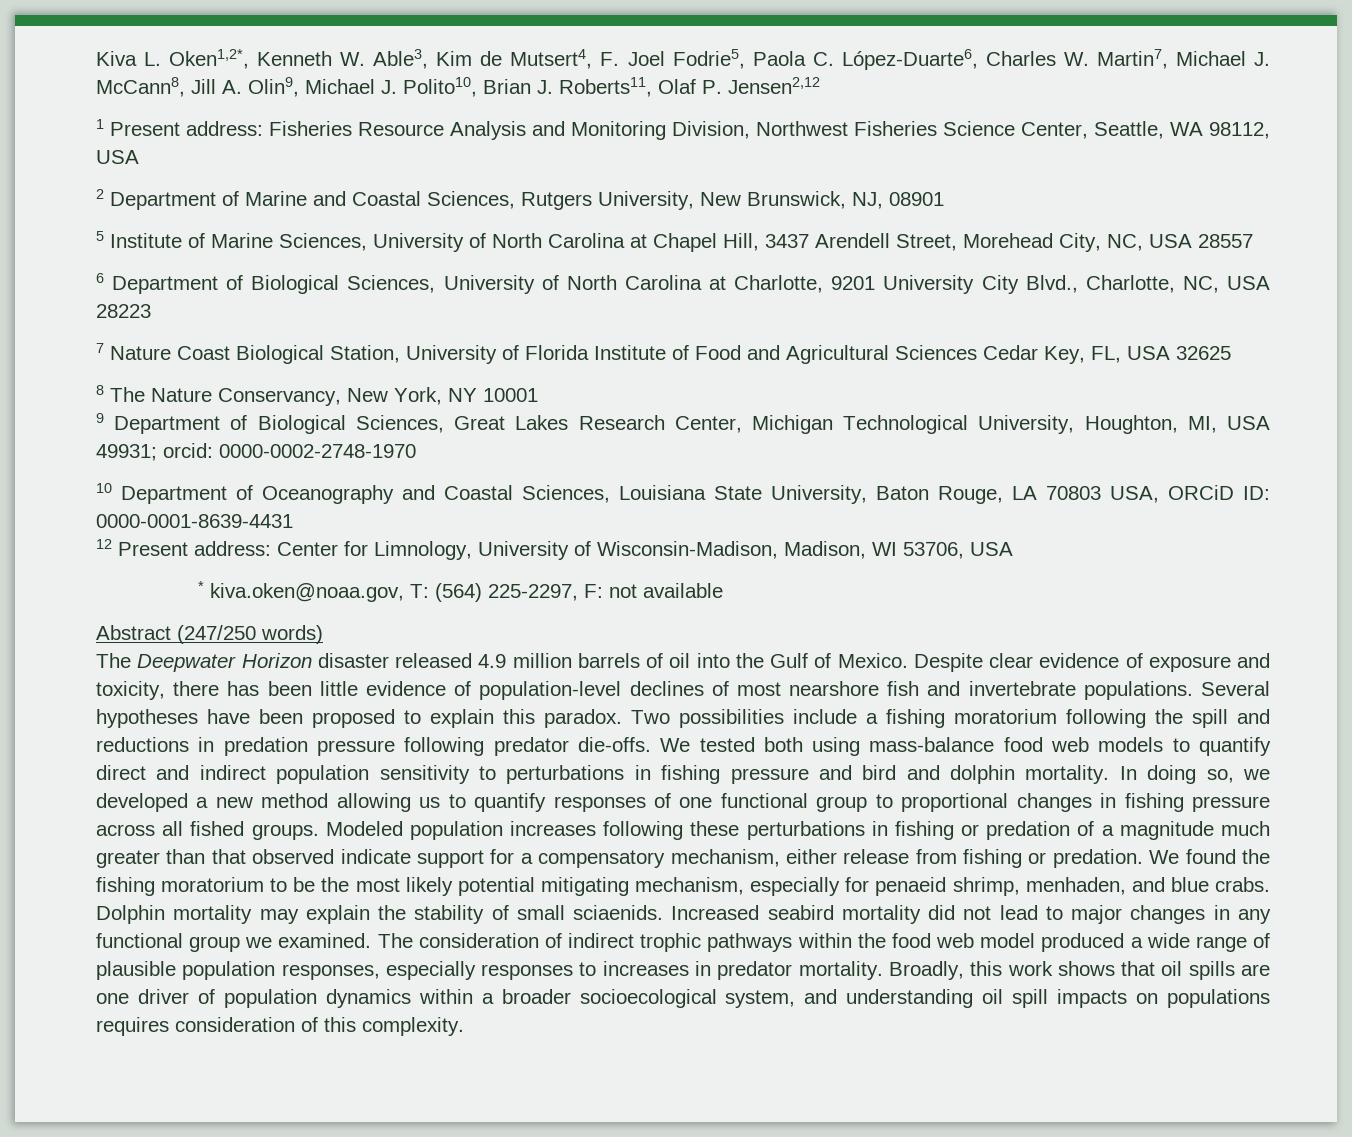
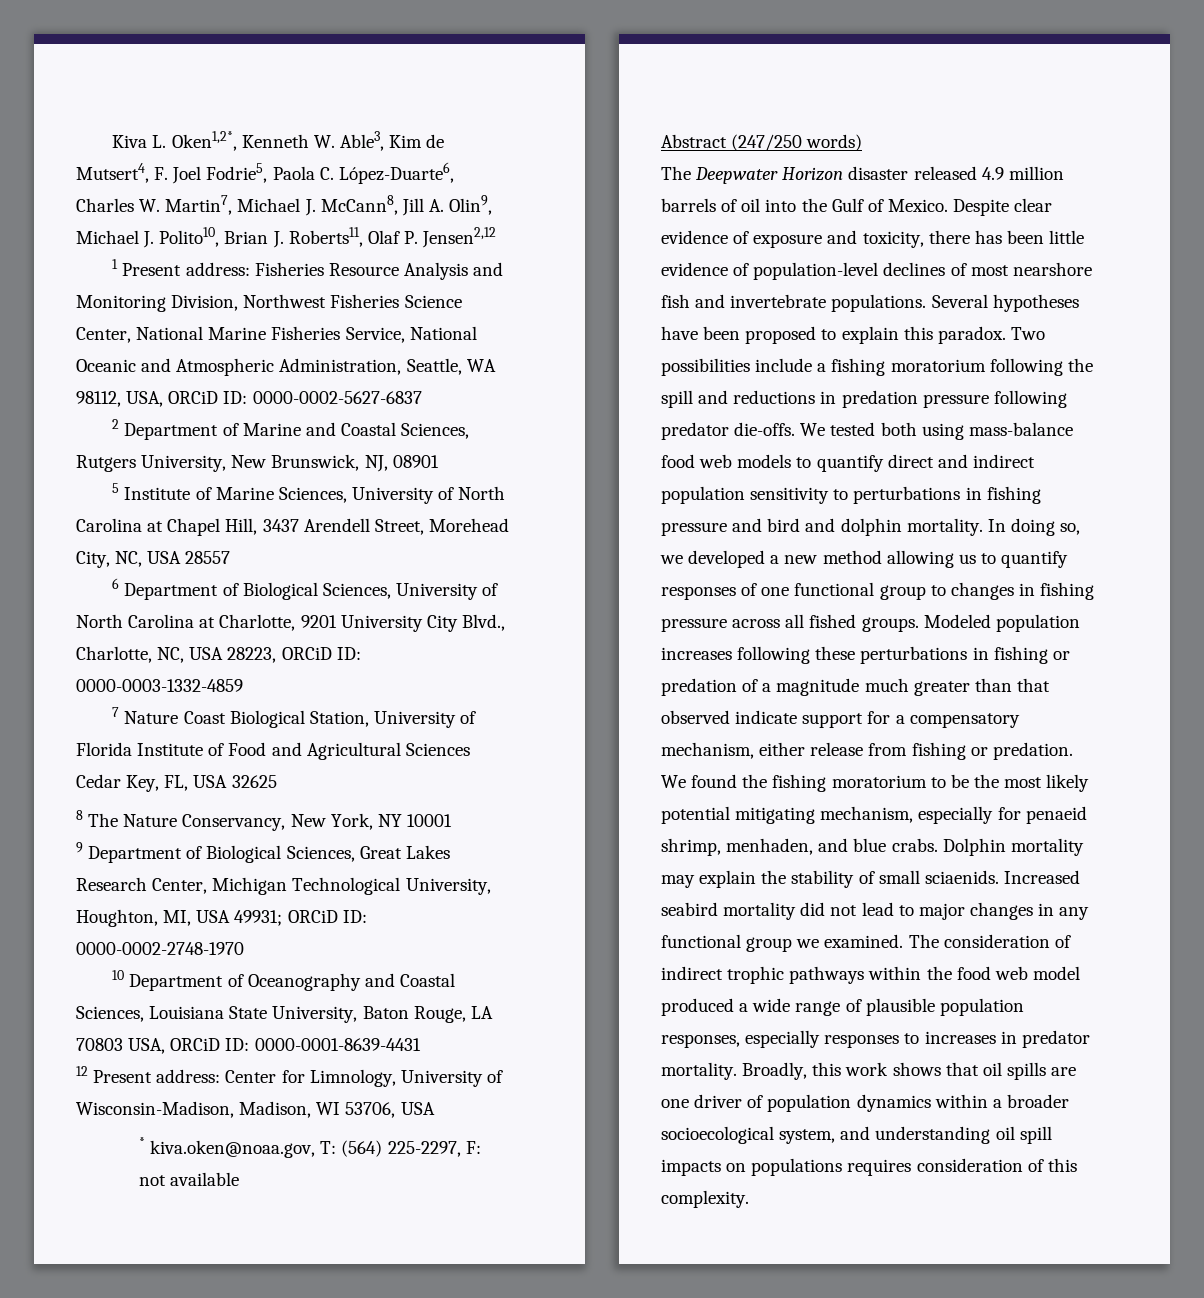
- 1 Present address: Fisheries Resource Analysis and Monitoring Division, Northwest Fisheries Science Center, Seattle, WA 98112, USA
+ 1 Present address: Fisheries Resource Analysis and Monitoring Division, Northwest Fisheries Science Center, National Marine Fisheries Service, National Oceanic and Atmospheric Administration, Seattle, WA 98112, USA, ORCiD ID: 0000-0002-5627-6837
- 6 Department of Biological Sciences, University of North Carolina at Charlotte, 9201 University City Blvd., Charlotte, NC, USA 28223
+ 6 Department of Biological Sciences, University of North Carolina at Charlotte, 9201 University City Blvd., Charlotte, NC, USA 28223, ORCiD ID: 0000-0003-1332-4859
- 9 Department of Biological Sciences, Great Lakes Research Center, Michigan Technological University, Houghton, MI, USA 49931; orcid: 0000-0002-2748-1970
+ 9 Department of Biological Sciences, Great Lakes Research Center, Michigan Technological University, Houghton, MI, USA 49931; ORCiD ID: 0000-0002-2748-1970
- In doing so, we developed a new method allowing us to quantify responses of one functional group to proportional changes in fishing pressure across all fished groups.
+ In doing so, we developed a new method allowing us to quantify responses of one functional group to changes in fishing pressure across all fished groups.

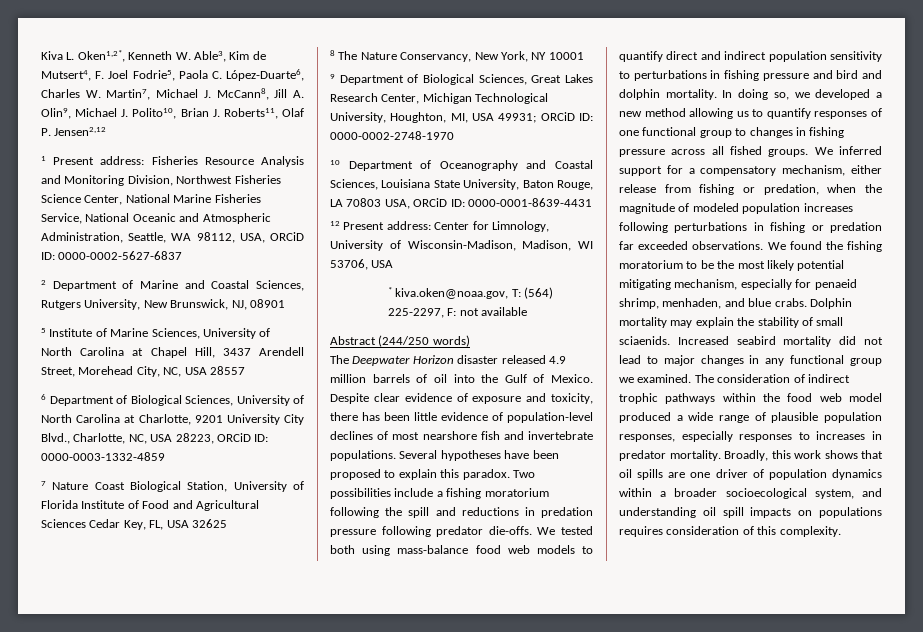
- Abstract (247/250 words)
+ Abstract (244/250 words)
- Modeled population increases following these perturbations in fishing or predation of a magnitude much greater than that observed indicate support for a compensatory mechanism, either release from fishing or predation.
+ We inferred support for a compensatory mechanism, either release from fishing or predation, when the magnitude of modeled population increases following perturbations in fishing or predation far exceeded observations.

